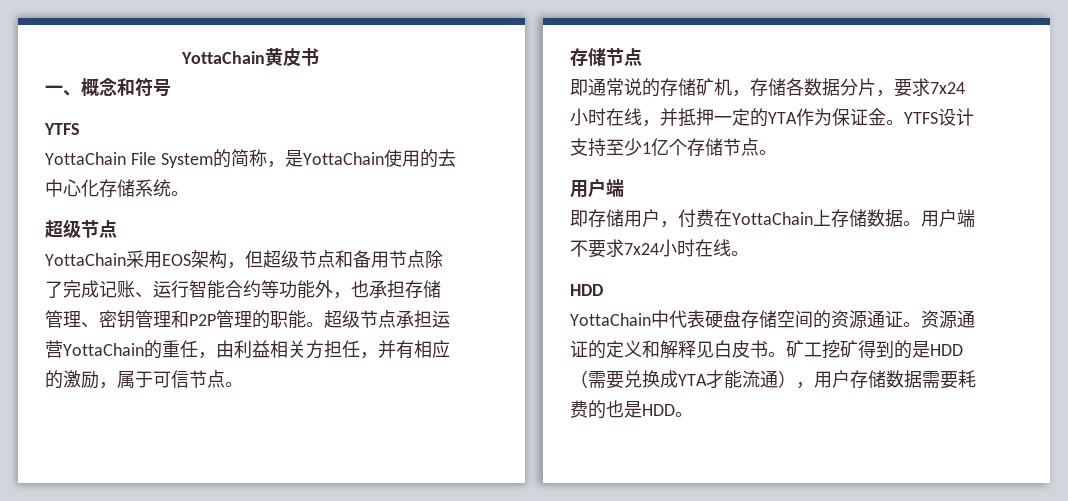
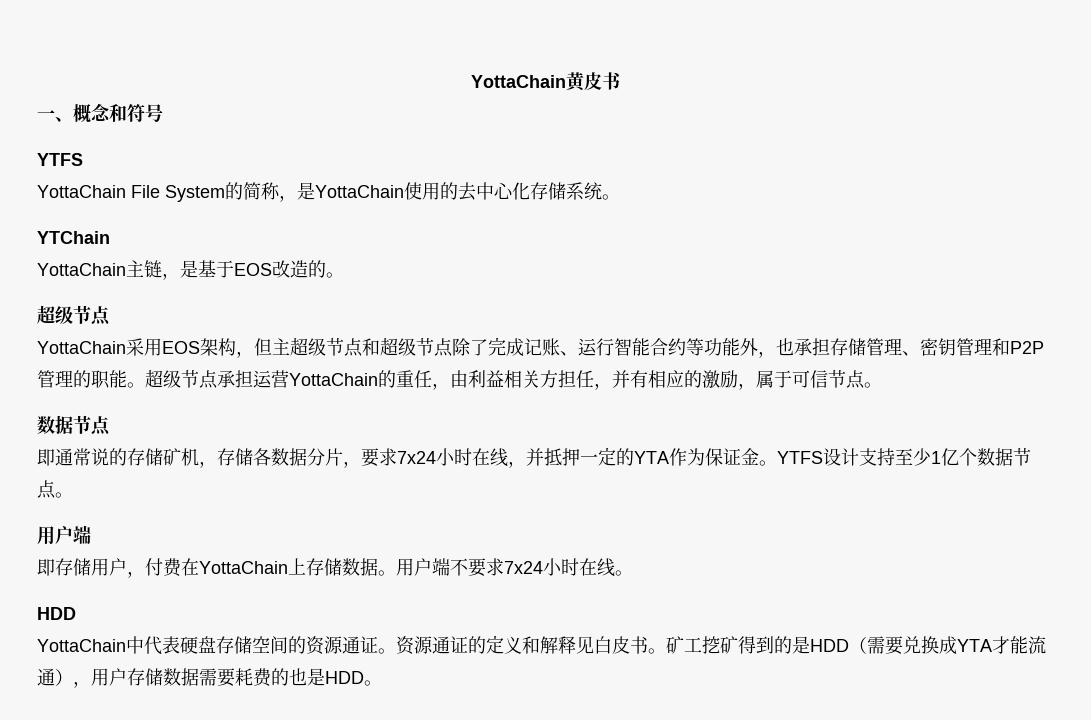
+ YTChain
+ YottaChain主链，是基于EOS改造的。
- YottaChain采用EOS架构，但超级节点和备用节点除了完成记账、运行智能合约等功能外，也承担存储管理、密钥管理和P2P管理的职能。
+ YottaChain采用EOS架构，但主超级节点和超级节点除了完成记账、运行智能合约等功能外，也承担存储管理、密钥管理和P2P管理的职能。
  超级节点承担运营YottaChain的重任，由利益相关方担任，并有相应的激励，属于可信节点。
- 存储节点
+ 数据节点
- YTFS设计支持至少1亿个存储节点。
+ YTFS设计支持至少1亿个数据节点。

